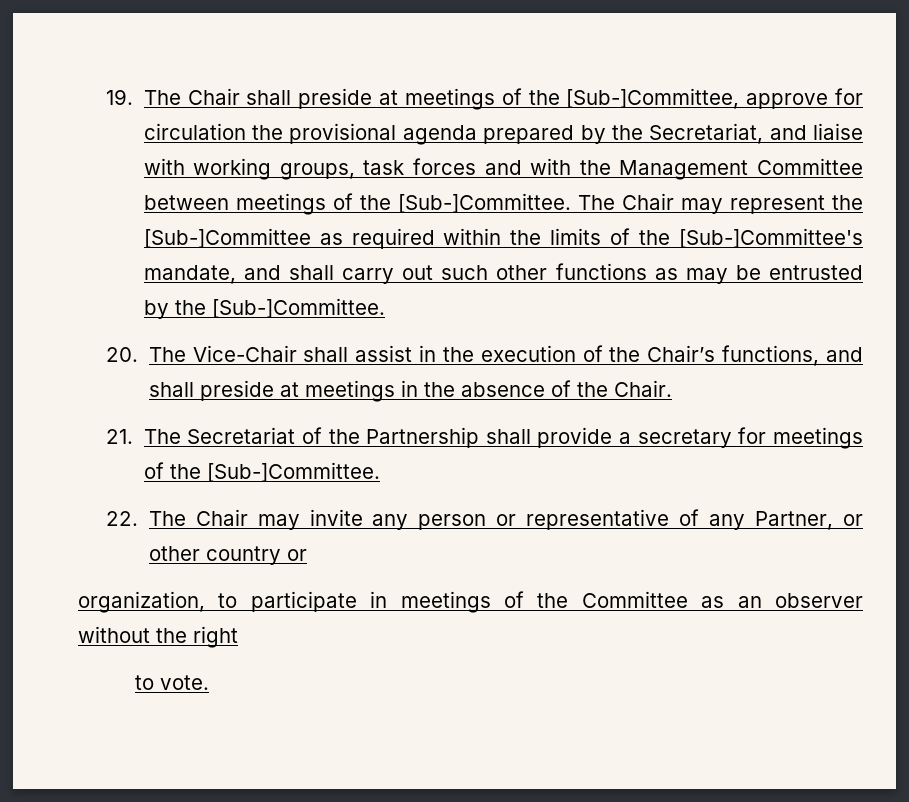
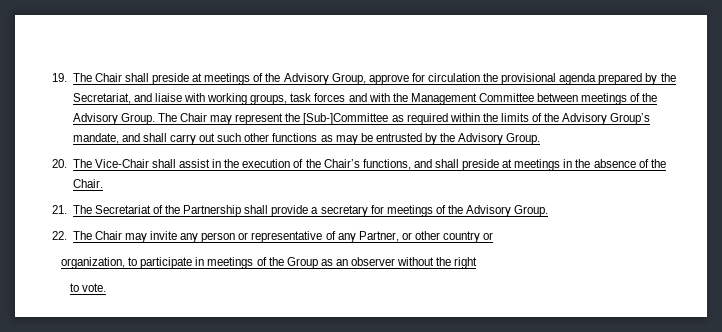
- 19. The Chair shall preside at meetings of the [Sub-]Committee, approve for circulation the provisional agenda prepared by the Secretariat, and liaise with working groups, task forces and with the Management Committee between meetings of the [Sub-]Committee.
+ 19. The Chair shall preside at meetings of the Advisory Group, approve for circulation the provisional agenda prepared by the Secretariat, and liaise with working groups, task forces and with the Management Committee between meetings of the Advisory Group.
- The Chair may represent the [Sub-]Committee as required within the limits of the [Sub-]Committee's mandate, and shall carry out such other functions as may be entrusted by the [Sub-]Committee.
+ The Chair may represent the [Sub-]Committee as required within the limits of the Advisory Group’s mandate, and shall carry out such other functions as may be entrusted by the Advisory Group.
- 21. The Secretariat of the Partnership shall provide a secretary for meetings of the [Sub-]Committee.
+ 21. The Secretariat of the Partnership shall provide a secretary for meetings of the Advisory Group.
- organization, to participate in meetings of the Committee as an observer without the right
+ organization, to participate in meetings of the Group as an observer without the right

